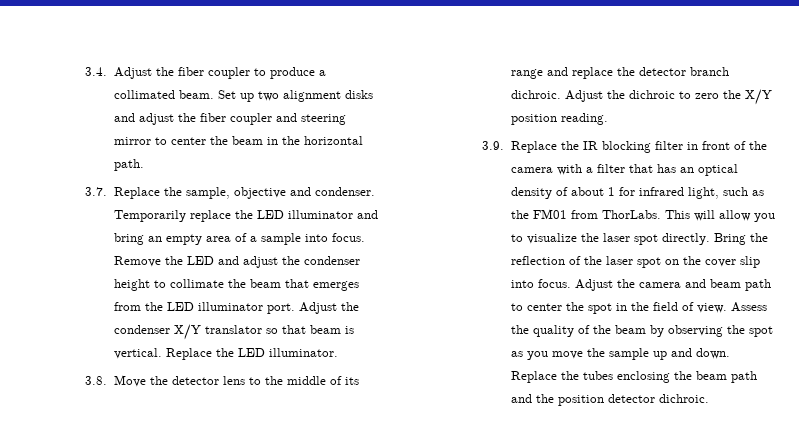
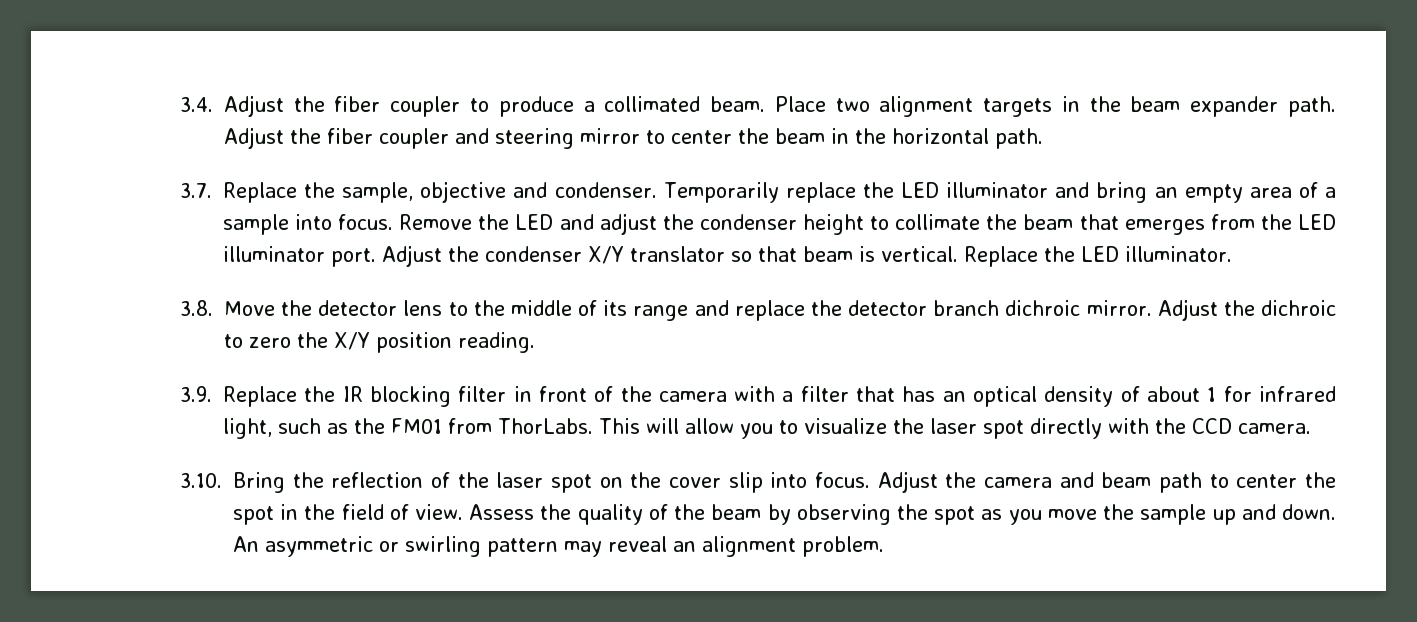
- Set up two alignment disks and adjust the fiber coupler and steering mirror to center the beam in the horizontal path.
+ Place two alignment targets in the beam expander path. Adjust the fiber coupler and steering mirror to center the beam in the horizontal path.
- 3.8. Move the detector lens to the middle of its range and replace the detector branch dichroic.
+ 3.8. Move the detector lens to the middle of its range and replace the detector branch dichroic mirror.
- This will allow you to visualize the laser spot directly. Bring the reflection of the laser spot on the cover slip into focus.
+ This will allow you to visualize the laser spot directly with the CCD camera.
+ 3.10. Bring the reflection of the laser spot on the cover slip into focus.
- Replace the tubes enclosing the beam path and the position detector dichroic.
+ An asymmetric or swirling pattern may reveal an alignment problem.

